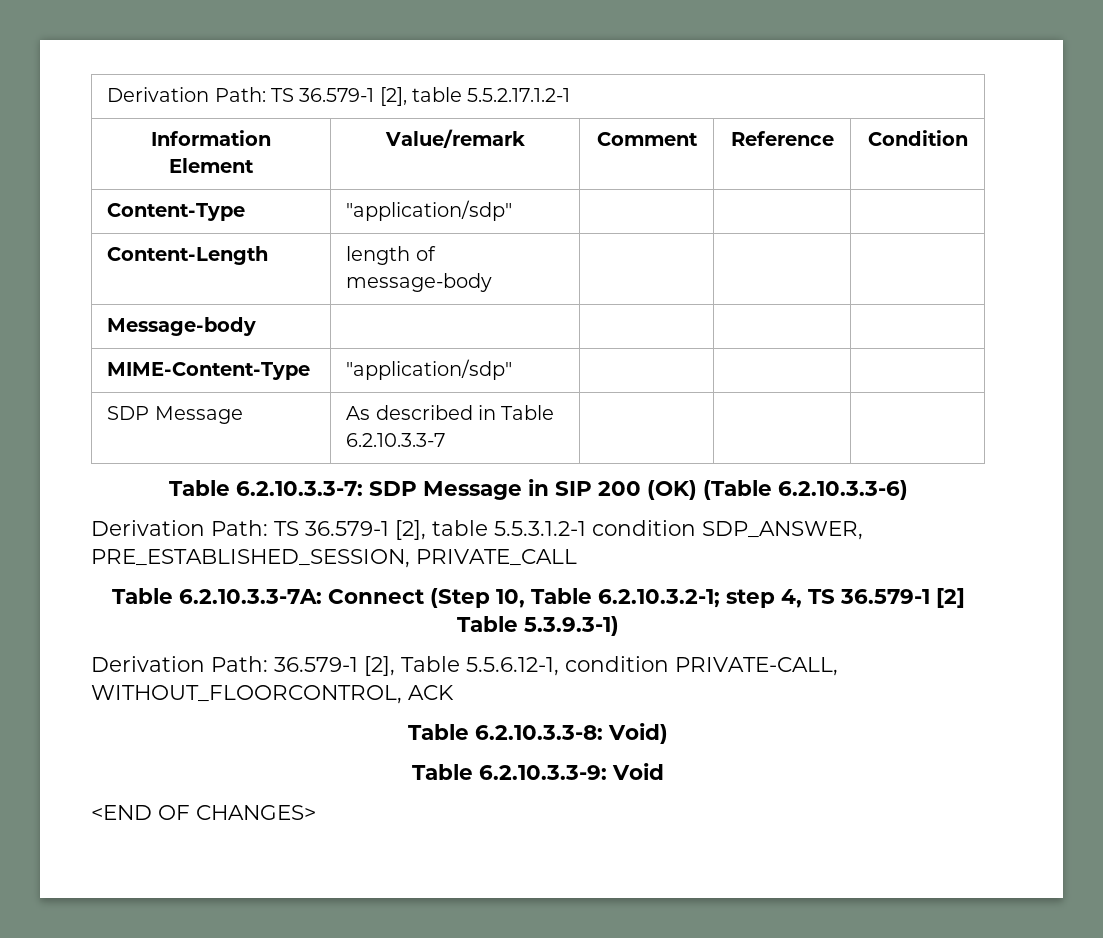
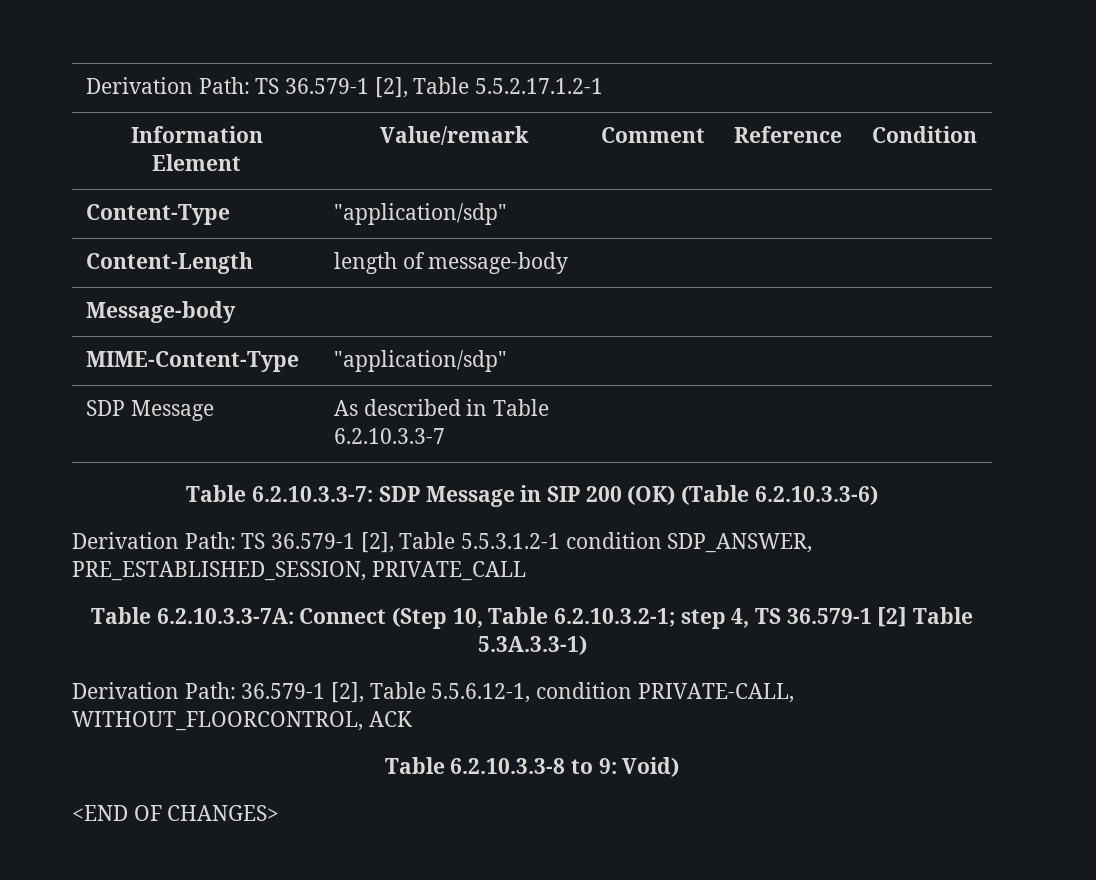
- Derivation Path: TS 36.579-1 [2], table 5.5.2.17.1.2-1
+ Derivation Path: TS 36.579-1 [2], Table 5.5.2.17.1.2-1
- Derivation Path: TS 36.579-1 [2], table 5.5.3.1.2-1 condition SDP_ANSWER, PRE_ESTABLISHED_SESSION, PRIVATE_CALL
+ Derivation Path: TS 36.579-1 [2], Table 5.5.3.1.2-1 condition SDP_ANSWER, PRE_ESTABLISHED_SESSION, PRIVATE_CALL
- Table 6.2.10.3.3-7A: Connect (Step 10, Table 6.2.10.3.2-1; step 4, TS 36.579-1 [2] Table 5.3.9.3-1)
+ Table 6.2.10.3.3-7A: Connect (Step 10, Table 6.2.10.3.2-1; step 4, TS 36.579-1 [2] Table 5.3A.3.3-1)
- Table 6.2.10.3.3-8: Void)
- Table 6.2.10.3.3-9: Void
+ Table 6.2.10.3.3-8 to 9: Void)

